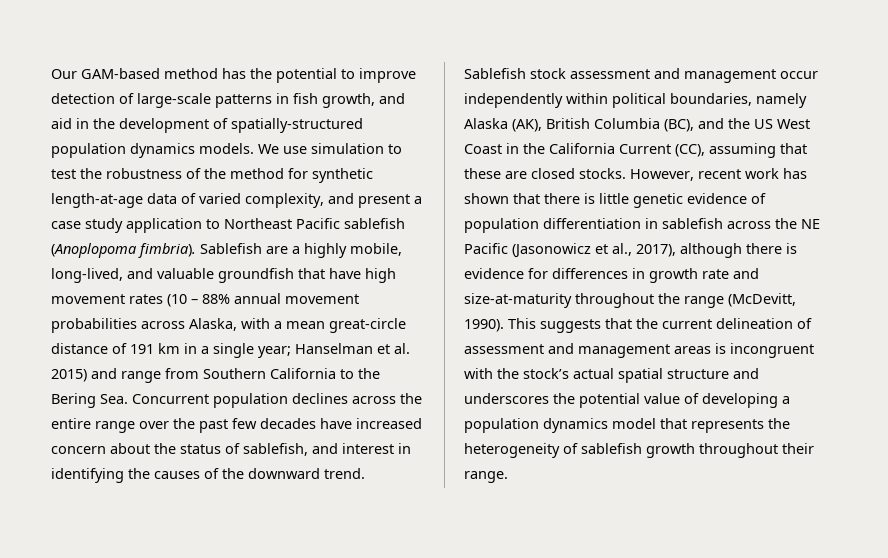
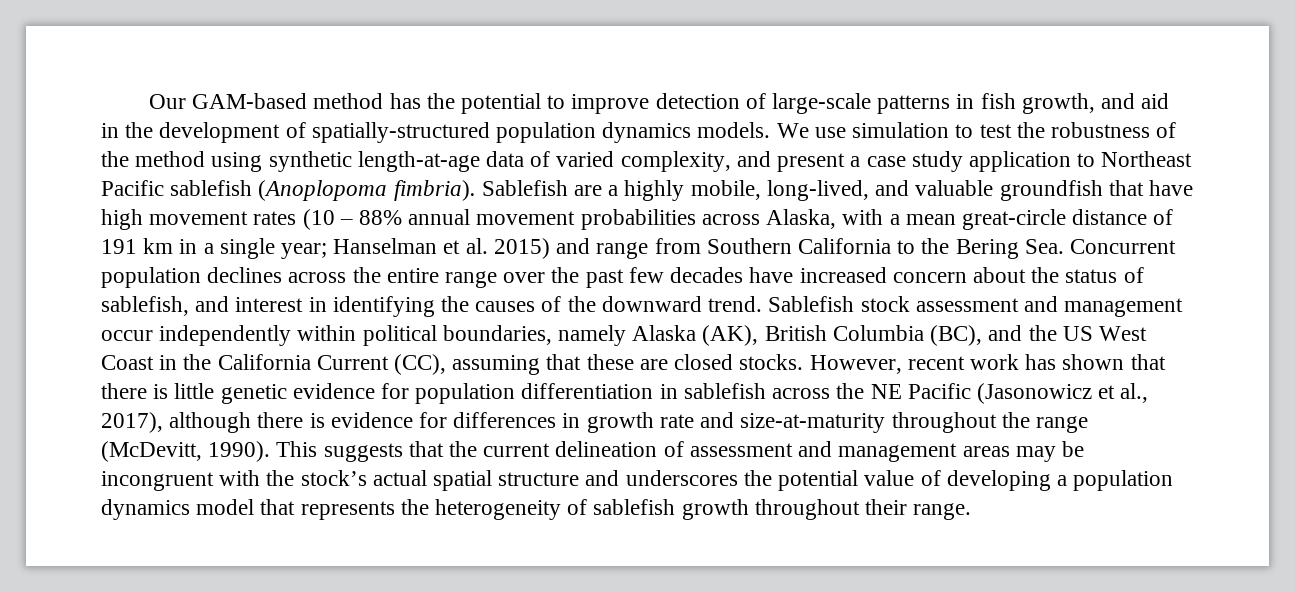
- We use simulation to test the robustness of the method for synthetic length-at-age data of varied complexity, and present a case study application to Northeast Pacific sablefish (Anoplopoma fimbria).
+ We use simulation to test the robustness of the method using synthetic length-at-age data of varied complexity, and present a case study application to Northeast Pacific sablefish (Anoplopoma fimbria).
- However, recent work has shown that there is little genetic evidence of population differentiation in sablefish across the NE Pacific (Jasonowicz et al., 2017), although there is evidence for differences in growth rate and size-at-maturity throughout the range (McDevitt, 1990).
+ However, recent work has shown that there is little genetic evidence for population differentiation in sablefish across the NE Pacific (Jasonowicz et al., 2017), although there is evidence for differences in growth rate and size-at-maturity throughout the range (McDevitt, 1990).
- This suggests that the current delineation of assessment and management areas is incongruent with the stock’s actual spatial structure and underscores the potential value of developing a population dynamics model that represents the heterogeneity of sablefish growth throughout their range.
+ This suggests that the current delineation of assessment and management areas may be incongruent with the stock’s actual spatial structure and underscores the potential value of developing a population dynamics model that represents the heterogeneity of sablefish growth throughout their range.

